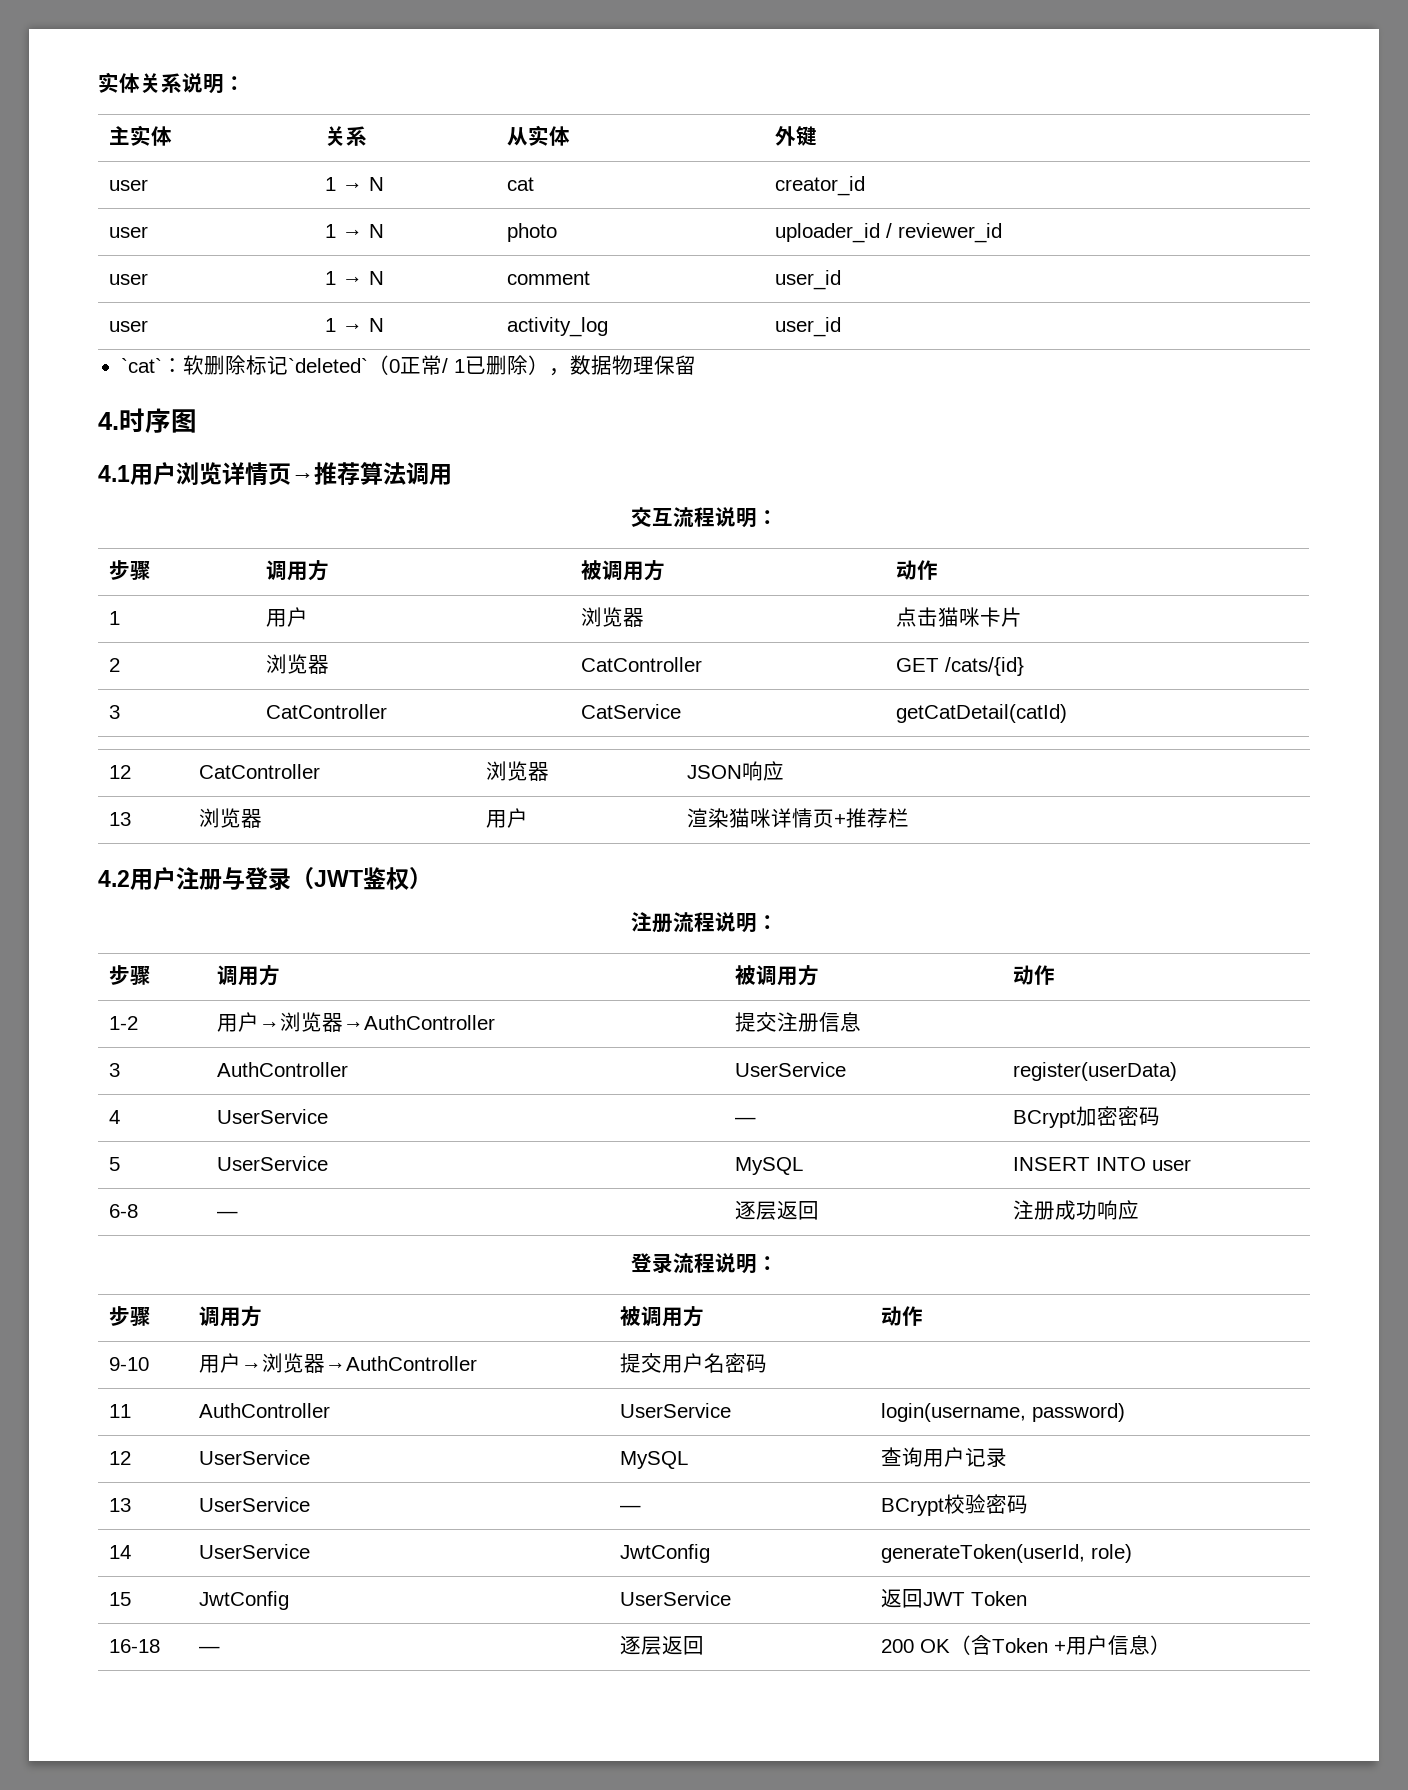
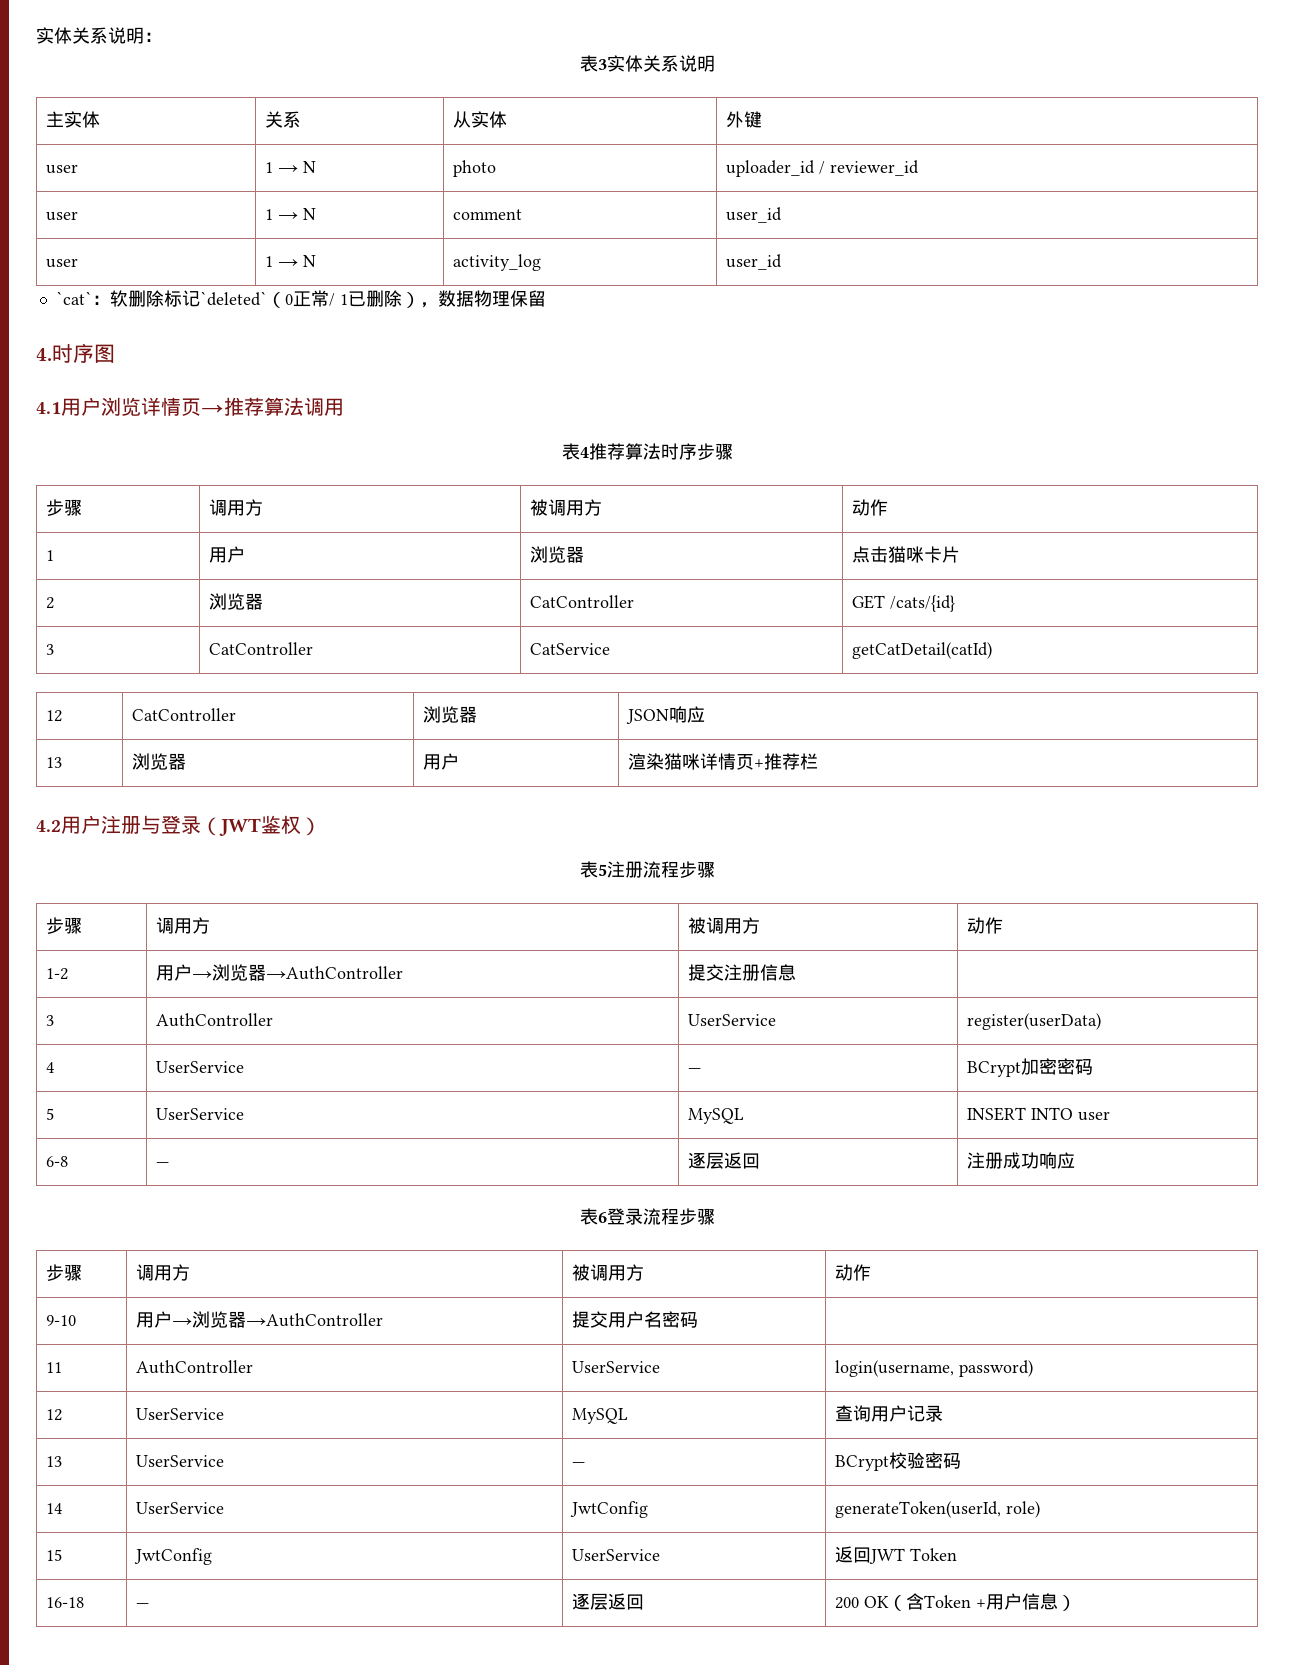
+ 表3实体关系说明
- user | 1 → N | cat | creator_id
- 交互流程说明：
+ 表4推荐算法时序步骤
- 注册流程说明：
+ 表5注册流程步骤
- 登录流程说明：
+ 表6登录流程步骤

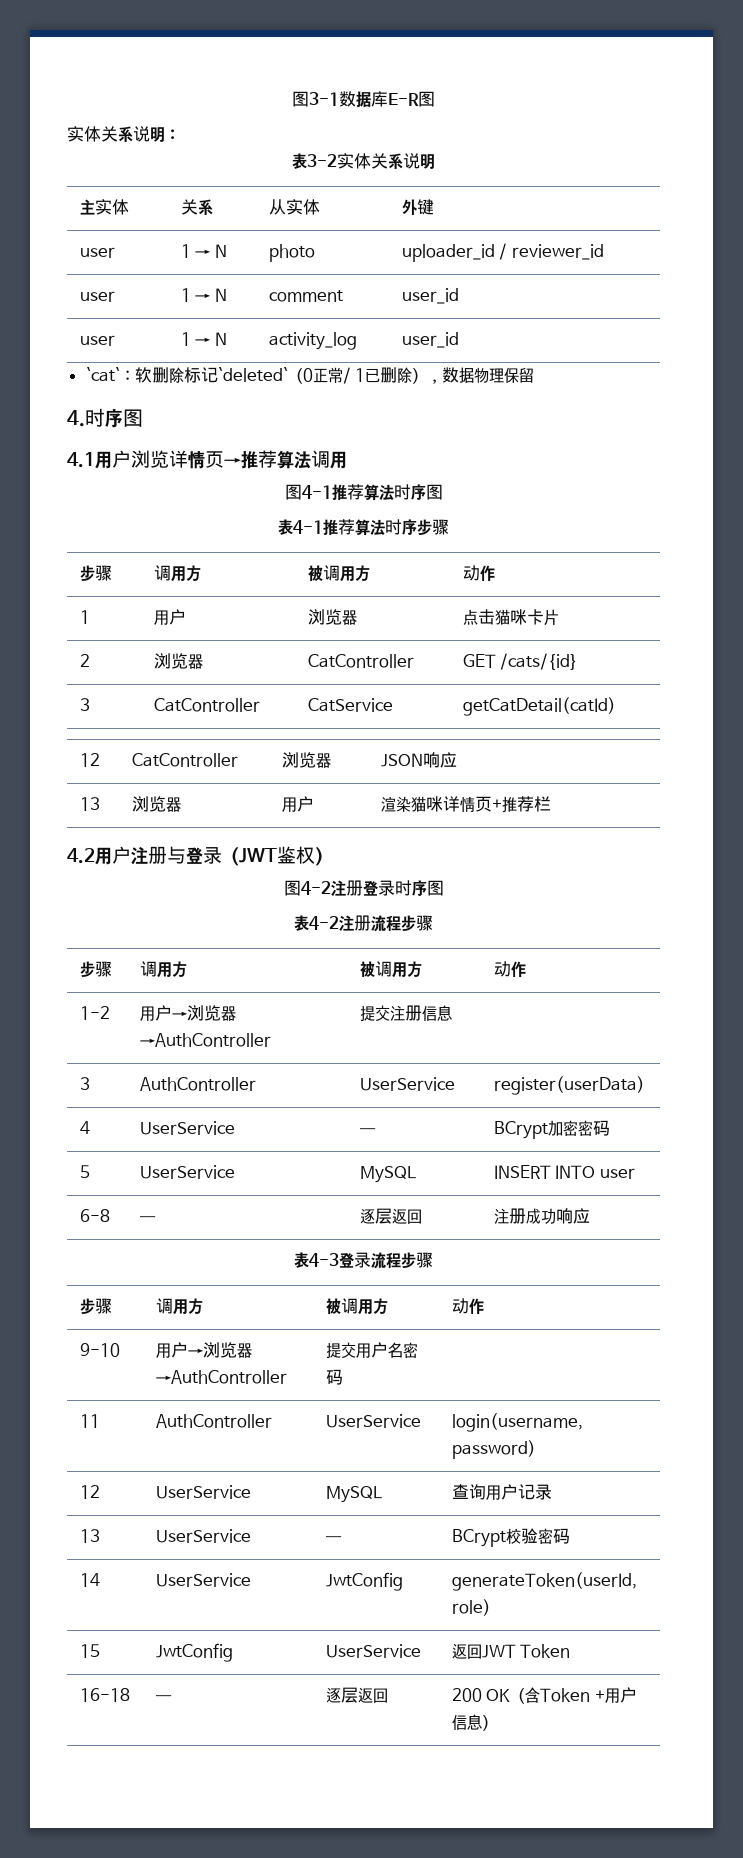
+ 图3-1数据库E-R图
- 表3实体关系说明
+ 表3-2实体关系说明
- 表4推荐算法时序步骤
+ 图4-1推荐算法时序图
+ 表4-1推荐算法时序步骤
- 表5注册流程步骤
+ 图4-2注册登录时序图
+ 表4-2注册流程步骤
- 表6登录流程步骤
+ 表4-3登录流程步骤

